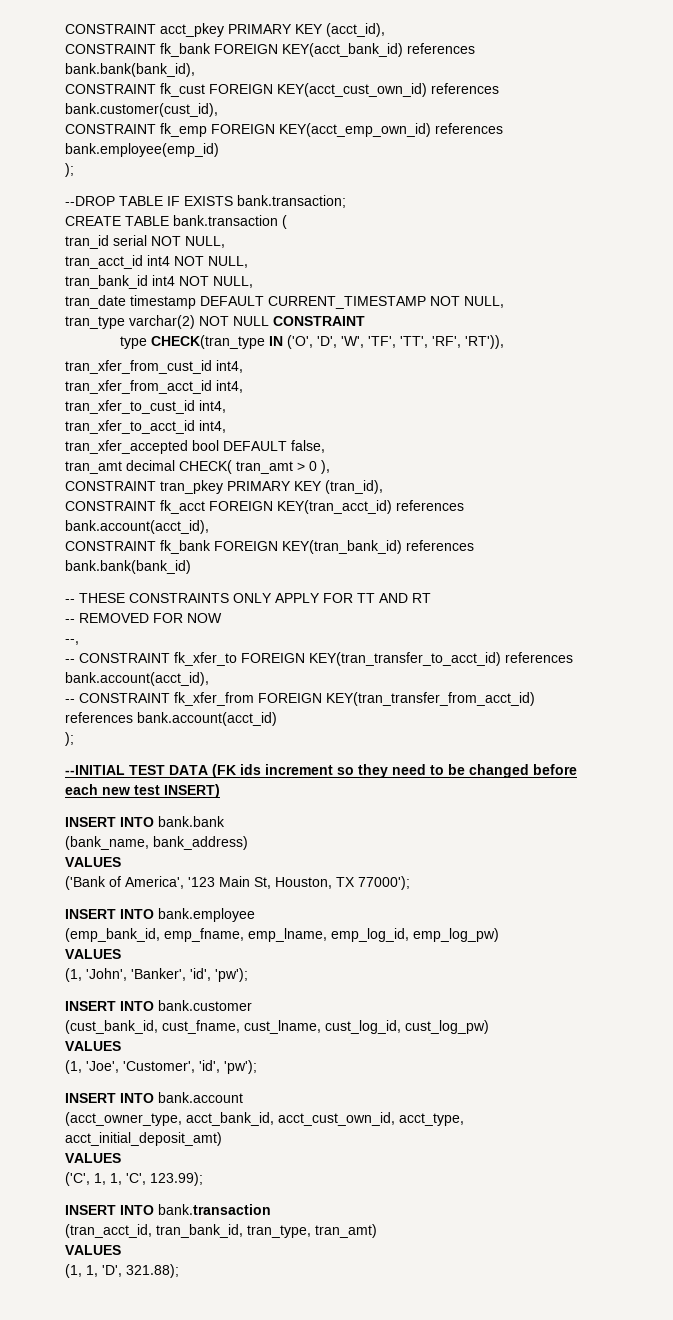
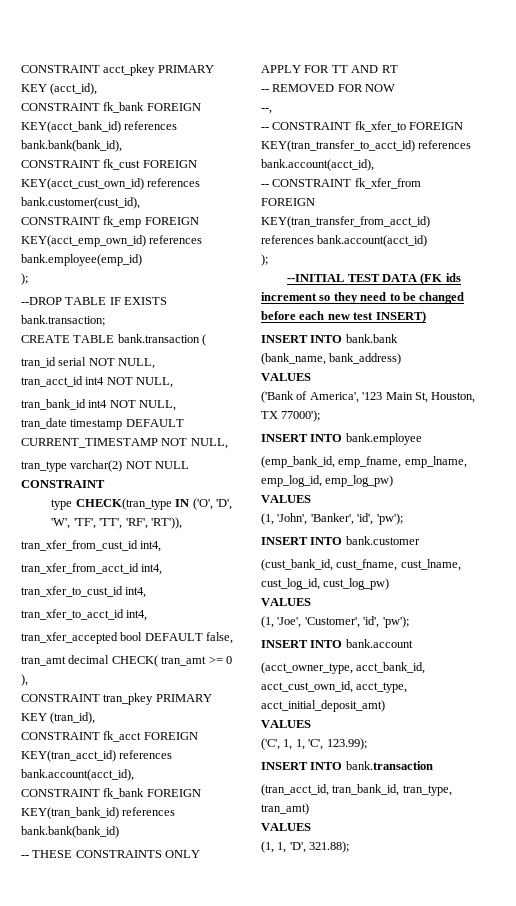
- tran_amt decimal CHECK( tran_amt > 0 ),
+ tran_amt decimal CHECK( tran_amt >= 0 ),

